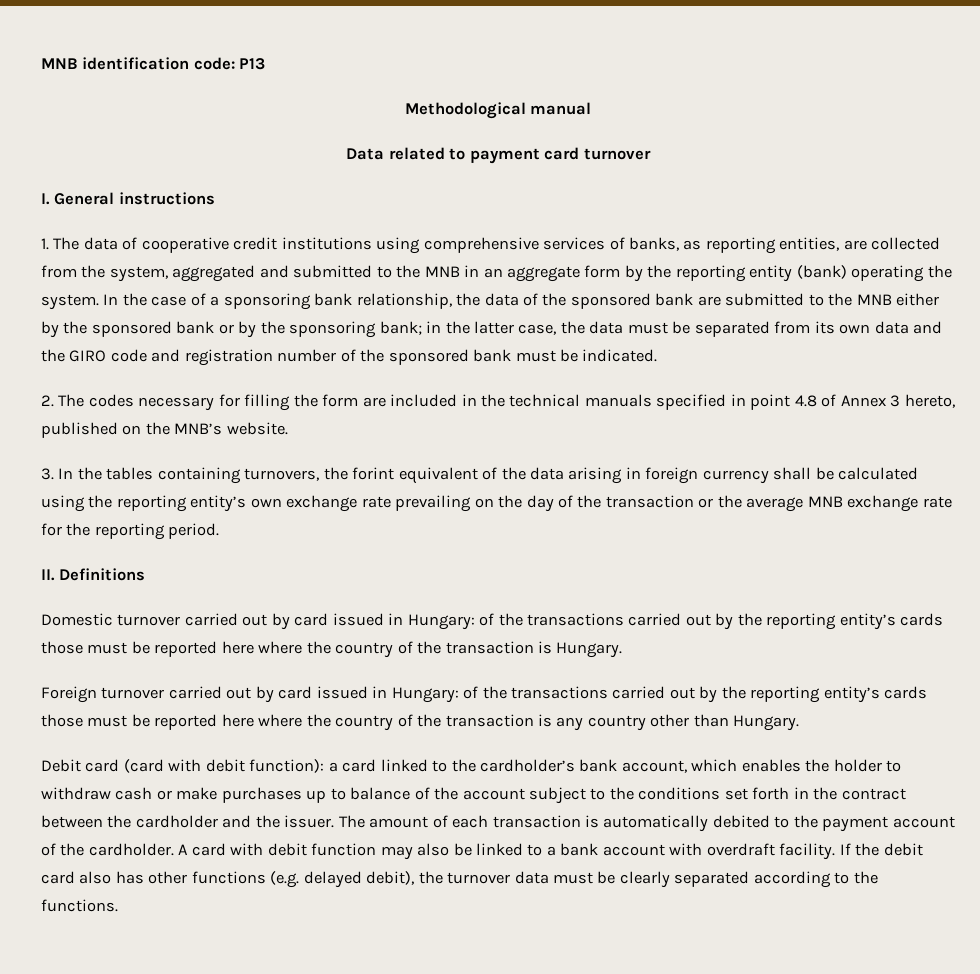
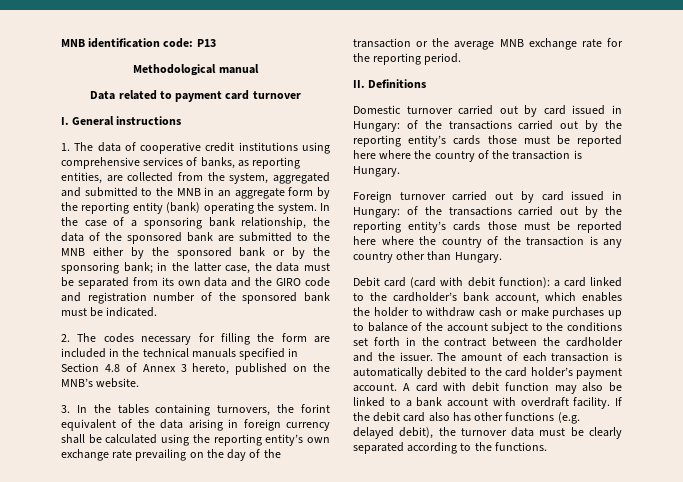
- 2. The codes necessary for filling the form are included in the technical manuals specified in point 4.8 of Annex 3 hereto, published on the MNB’s website.
+ 2. The codes necessary for filling the form are included in the technical manuals specified in Section 4.8 of Annex 3 hereto, published on the MNB’s website.
- The amount of each transaction is automatically debited to the payment account of the cardholder.
+ The amount of each transaction is automatically debited to the card holder’s payment account.

